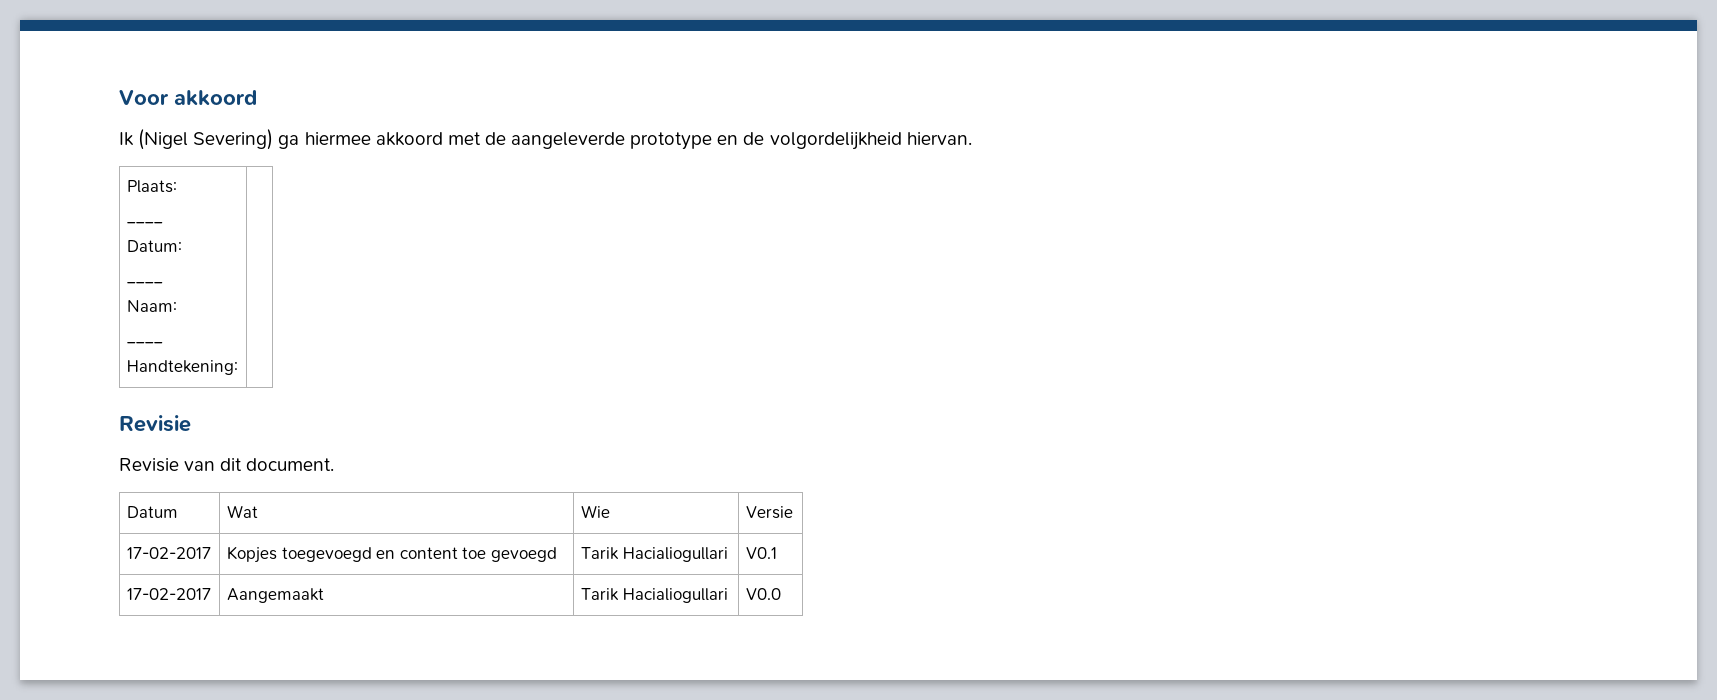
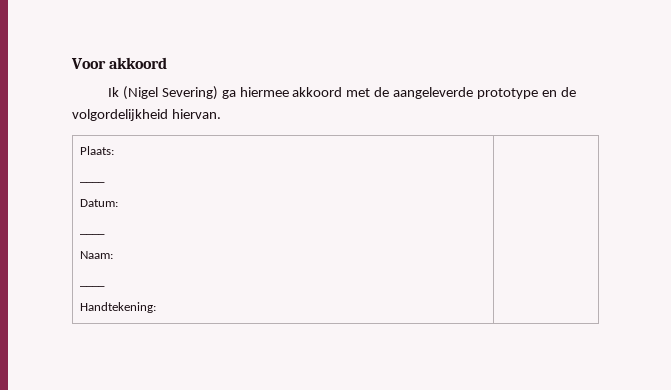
  Plaats:
  ____
  Datum:
  ____
  Naam:
  ____
  Handtekening: |
- Revisie
- Revisie van dit document.
- Datum | Wat | Wie | Versie
- 17-02-2017 | Kopjes toegevoegd en content toe gevoegd | Tarik Hacialiogullari | V0.1
- 17-02-2017 | Aangemaakt | Tarik Hacialiogullari | V0.0

